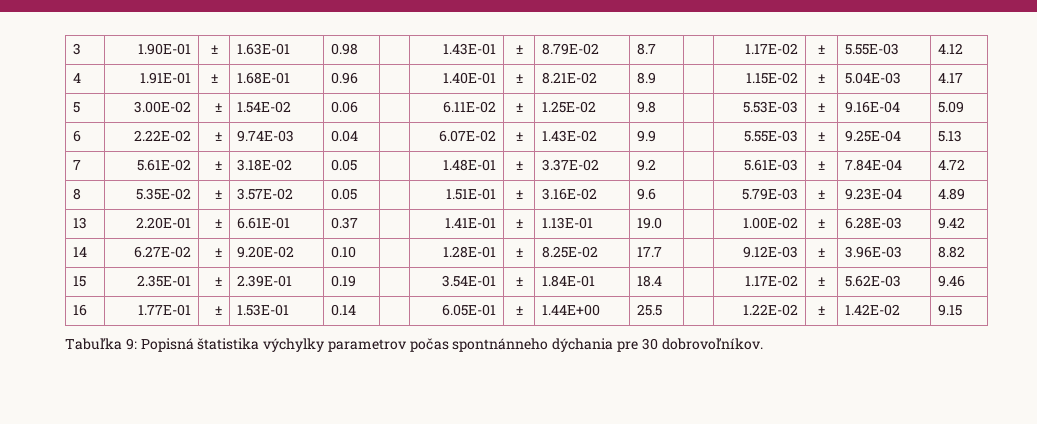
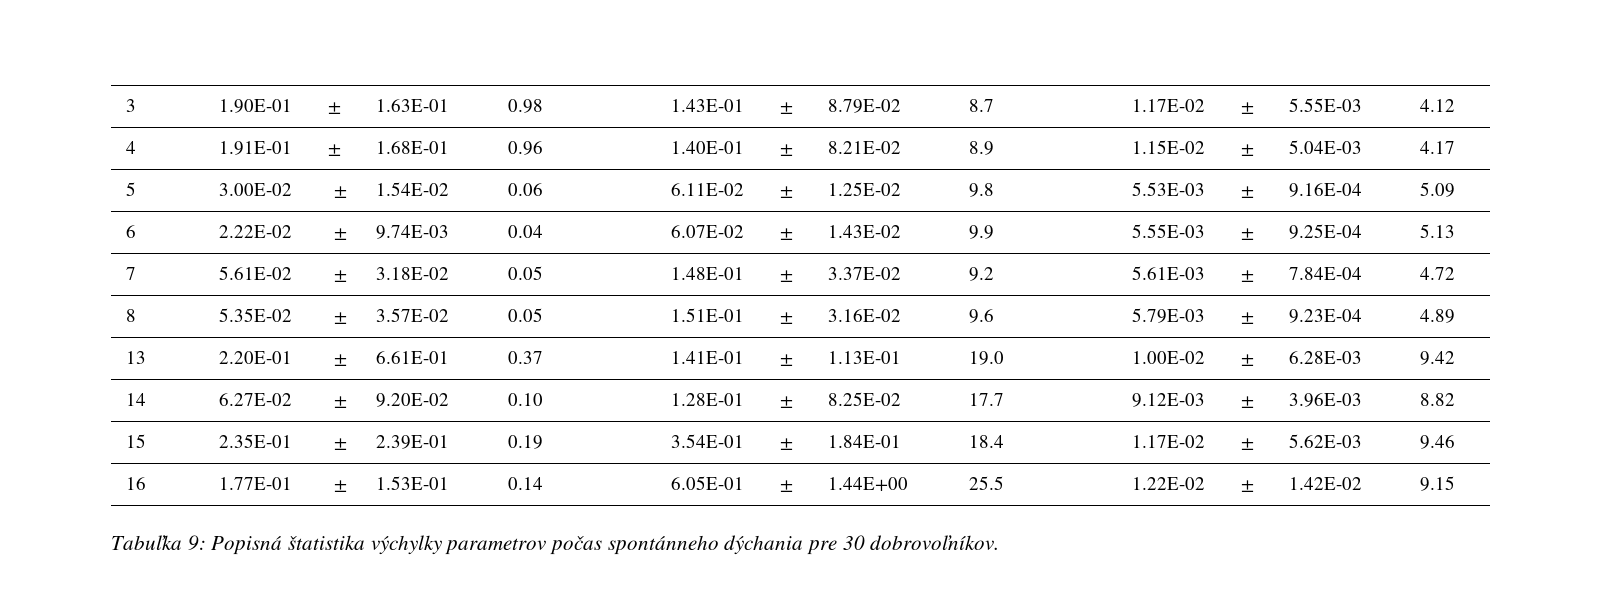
- Tabuľka 9: Popisná štatistika výchylky parametrov počas spontnánneho dýchania pre 30 dobrovoľníkov.
+ Tabuľka 9: Popisná štatistika výchylky parametrov počas spontánneho dýchania pre 30 dobrovoľníkov.

